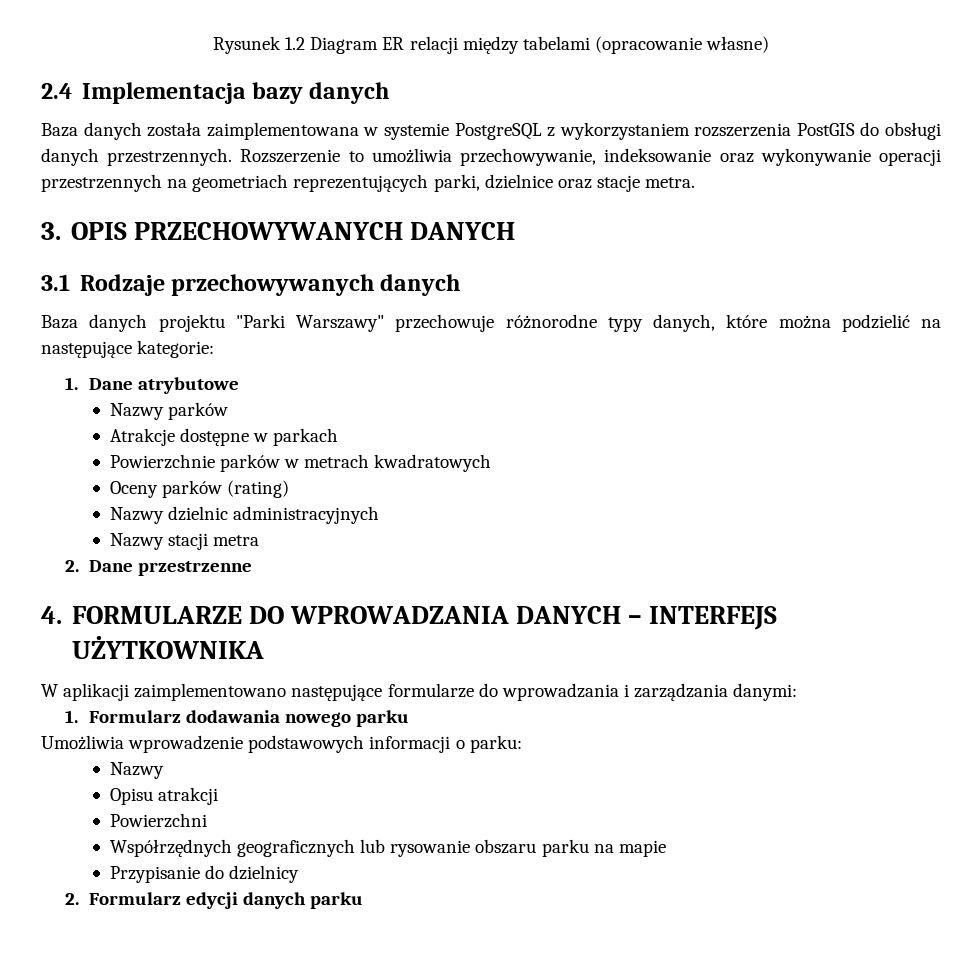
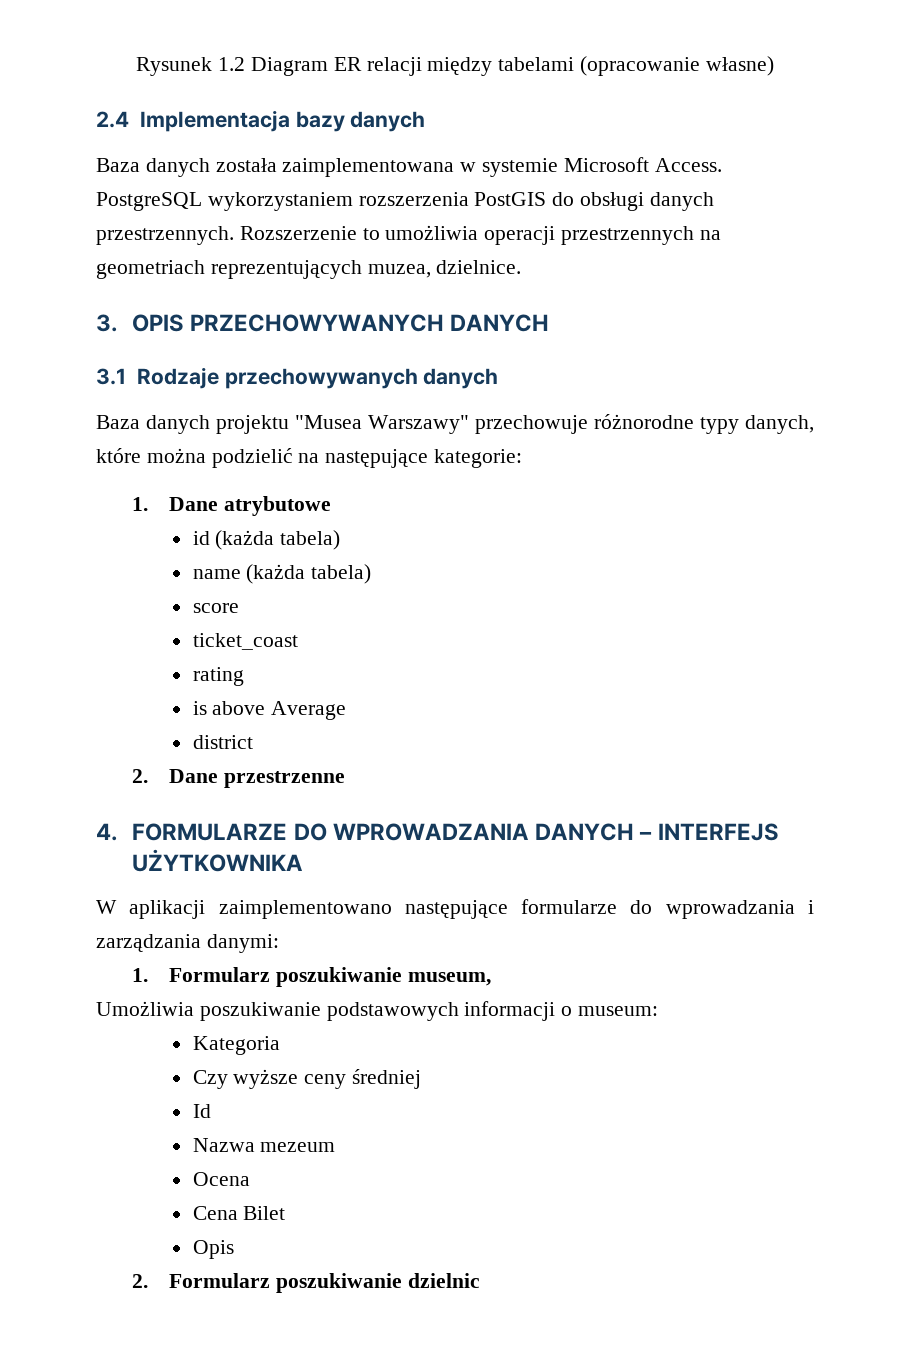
- Baza danych została zaimplementowana w systemie PostgreSQL z wykorzystaniem rozszerzenia PostGIS do obsługi danych przestrzennych.
+ Baza danych została zaimplementowana w systemie Microsoft Access. PostgreSQL wykorzystaniem rozszerzenia PostGIS do obsługi danych przestrzennych.
- Rozszerzenie to umożliwia przechowywanie, indeksowanie oraz wykonywanie operacji przestrzennych na geometriach reprezentujących parki, dzielnice oraz stacje metra.
+ Rozszerzenie to umożliwia operacji przestrzennych na geometriach reprezentujących muzea, dzielnice.
- Baza danych projektu "Parki Warszawy" przechowuje różnorodne typy danych, które można podzielić na następujące kategorie:
+ Baza danych projektu "Musea Warszawy" przechowuje różnorodne typy danych, które można podzielić na następujące kategorie:
- Nazwy parków
- Atrakcje dostępne w parkach
- Powierzchnie parków w metrach kwadratowych
- Oceny parków (rating)
- Nazwy dzielnic administracyjnych
- Nazwy stacji metra
+ id (każda tabela)
+ name (każda tabela)
+ score
+ ticket_coast
+ rating
+ is above Average
+ district
- 1. Formularz dodawania nowego parku
+ 1. Formularz poszukiwanie museum,
- Umożliwia wprowadzenie podstawowych informacji o parku:
- Nazwy
- Opisu atrakcji
- Powierzchni
- Współrzędnych geograficznych lub rysowanie obszaru parku na mapie
- Przypisanie do dzielnicy
+ Umożliwia poszukiwanie podstawowych informacji o museum:
+ Kategoria
+ Czy wyższe ceny średniej
+ Id
+ Nazwa mezeum
+ Ocena
+ Cena Bilet
+ Opis
- 2. Formularz edycji danych parku
+ 2. Formularz poszukiwanie dzielnic

